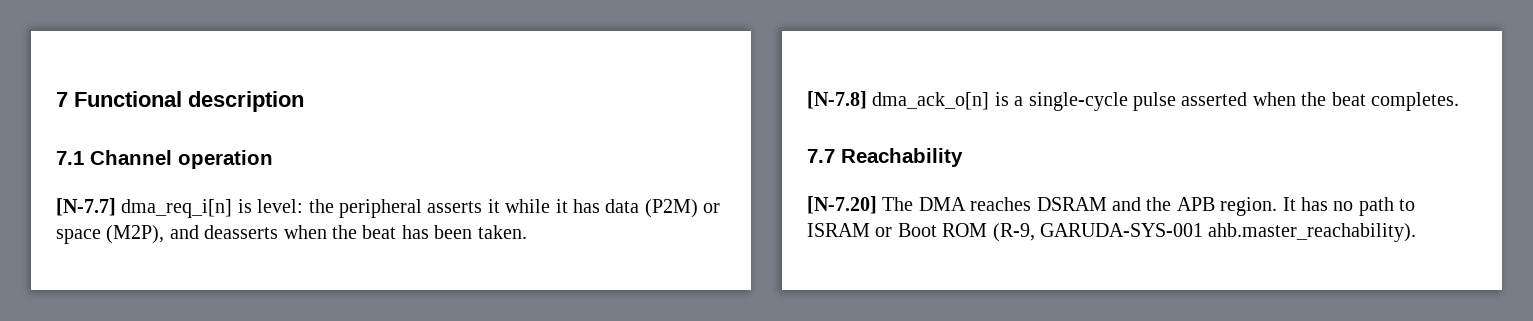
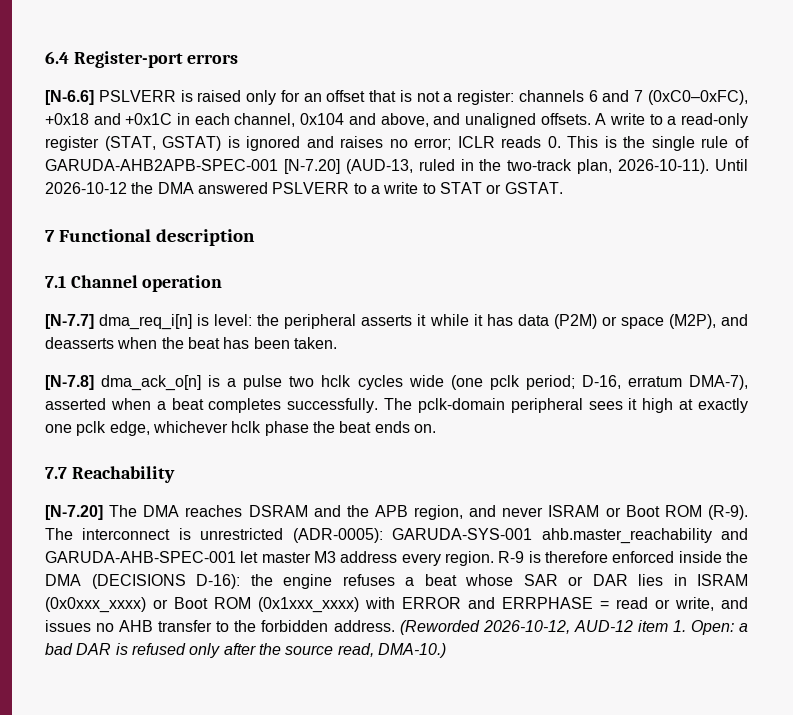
+ 6.4 Register-port errors
+ [N-6.6] PSLVERR is raised only for an offset that is not a register: channels 6 and 7 (0xC0–0xFC), +0x18 and +0x1C in each channel, 0x104 and above, and unaligned offsets. A write to a read-only register (STAT, GSTAT) is ignored and raises no error; ICLR reads 0. This is the single rule of GARUDA-AHB2APB-SPEC-001 [N-7.20] (AUD-13, ruled in the two-track plan, 2026-10-11). Until 2026-10-12 the DMA answered PSLVERR to a write to STAT or GSTAT.
- [N-7.8] dma_ack_o[n] is a single-cycle pulse asserted when the beat completes.
+ [N-7.8] dma_ack_o[n] is a pulse two hclk cycles wide (one pclk period; D-16, erratum DMA-7), asserted when a beat completes successfully. The pclk-domain peripheral sees it high at exactly one pclk edge, whichever hclk phase the beat ends on.
- [N-7.20] The DMA reaches DSRAM and the APB region. It has no path to ISRAM or Boot ROM (R-9, GARUDA-SYS-001 ahb.master_reachability).
+ [N-7.20] The DMA reaches DSRAM and the APB region, and never ISRAM or Boot ROM (R-9). The interconnect is unrestricted (ADR-0005): GARUDA-SYS-001 ahb.master_reachability and GARUDA-AHB-SPEC-001 let master M3 address every region. R-9 is therefore enforced inside the DMA (DECISIONS D-16): the engine refuses a beat whose SAR or DAR lies in ISRAM (0x0xxx_xxxx) or Boot ROM (0x1xxx_xxxx) with ERROR and ERRPHASE = read or write, and issues no AHB transfer to the forbidden address. (Reworded 2026-10-12, AUD-12 item 1. Open: a bad DAR is refused only after the source read, DMA-10.)

